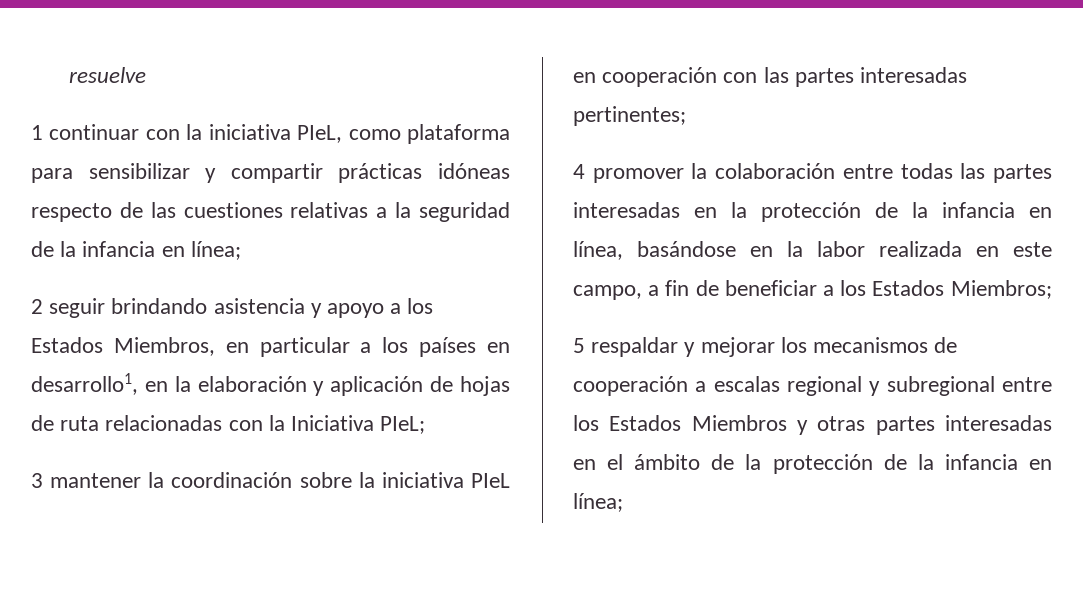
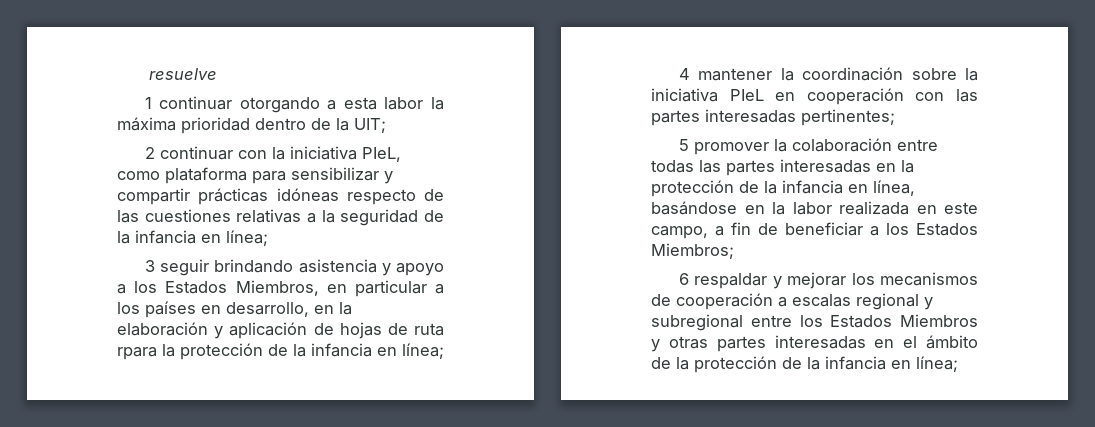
- 1 continuar con la iniciativa PIeL, como plataforma para sensibilizar y compartir prácticas idóneas respecto de las cuestiones relativas a la seguridad de la infancia en línea;
+ 1 continuar otorgando a esta labor la máxima prioridad dentro de la UIT;
+ 2 continuar con la iniciativa PIeL, como plataforma para sensibilizar y compartir prácticas idóneas respecto de las cuestiones relativas a la seguridad de la infancia en línea;
- 2 seguir brindando asistencia y apoyo a los Estados Miembros, en particular a los países en desarrollo1, en la elaboración y aplicación de hojas de ruta relacionadas con la Iniciativa PIeL;
- 3 mantener la coordinación sobre la iniciativa PIeL en cooperación con las partes interesadas pertinentes;
+ 3 seguir brindando asistencia y apoyo a los Estados Miembros, en particular a los países en desarrollo, en la elaboración y aplicación de hojas de ruta rpara la protección de la infancia en línea;
+ 4 mantener la coordinación sobre la iniciativa PIeL en cooperación con las partes interesadas pertinentes;
- 4 promover la colaboración entre todas las partes interesadas en la protección de la infancia en línea, basándose en la labor realizada en este campo, a fin de beneficiar a los Estados Miembros;
+ 5 promover la colaboración entre todas las partes interesadas en la protección de la infancia en línea, basándose en la labor realizada en este campo, a fin de beneficiar a los Estados Miembros;
- 5 respaldar y mejorar los mecanismos de cooperación a escalas regional y subregional entre los Estados Miembros y otras partes interesadas en el ámbito de la protección de la infancia en línea;
+ 6 respaldar y mejorar los mecanismos de cooperación a escalas regional y subregional entre los Estados Miembros y otras partes interesadas en el ámbito de la protección de la infancia en línea;

